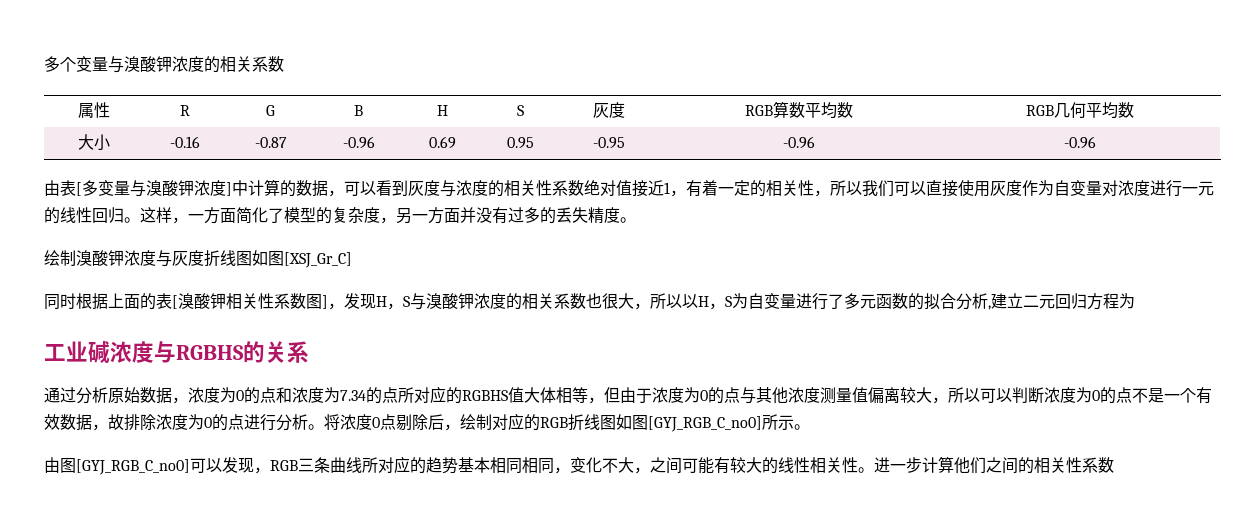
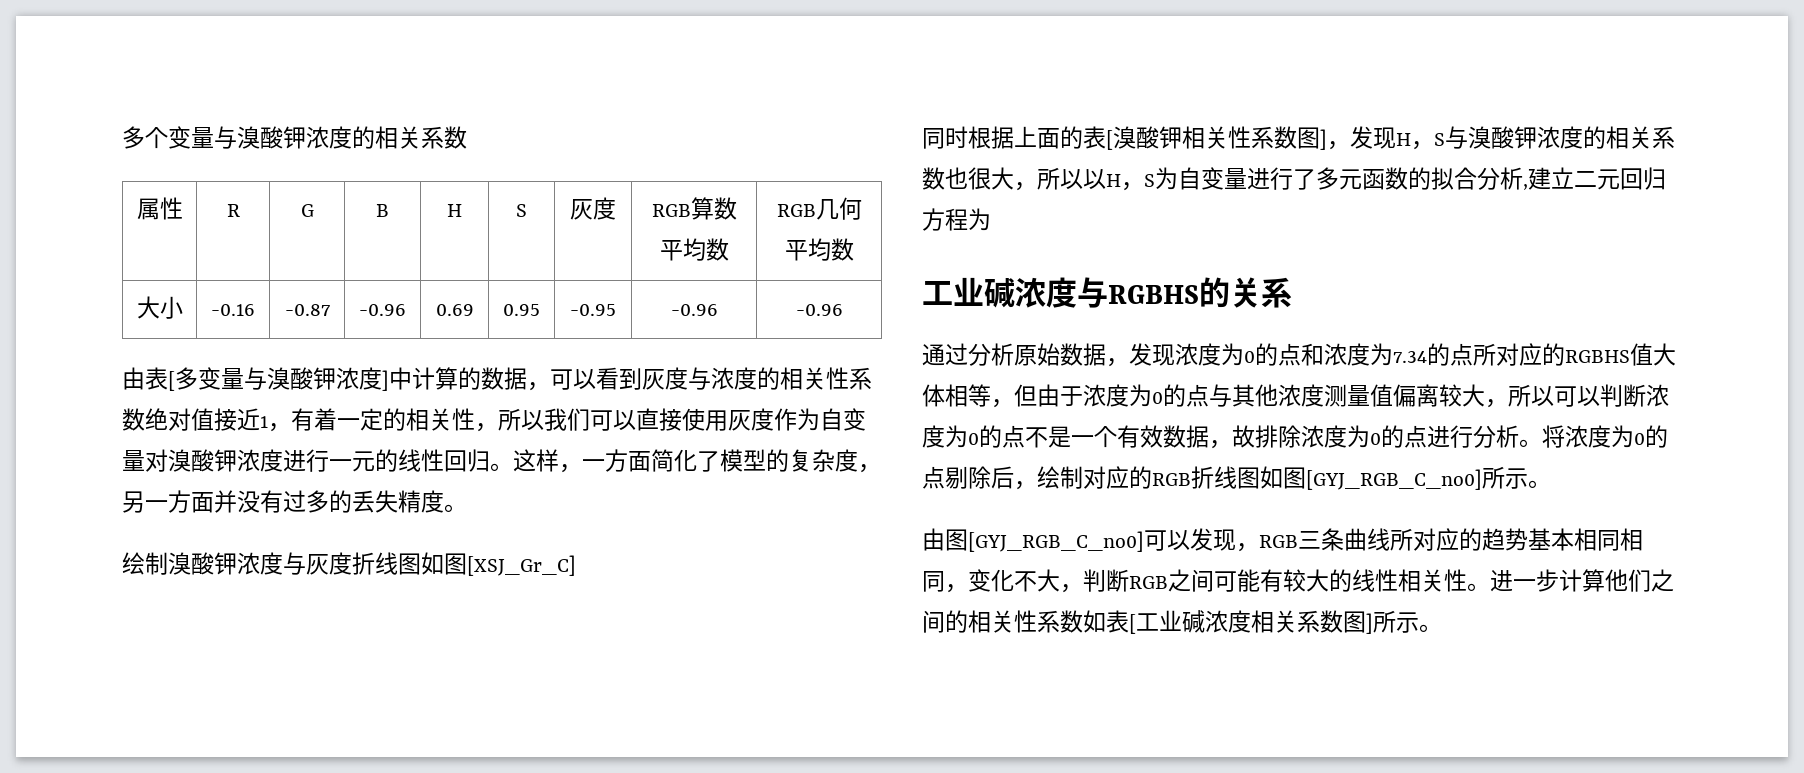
- 由表[多变量与溴酸钾浓度]中计算的数据，可以看到灰度与浓度的相关性系数绝对值接近1，有着一定的相关性，所以我们可以直接使用灰度作为自变量对浓度进行一元的线性回归。
+ 由表[多变量与溴酸钾浓度]中计算的数据，可以看到灰度与浓度的相关性系数绝对值接近1，有着一定的相关性，所以我们可以直接使用灰度作为自变量对溴酸钾浓度进行一元的线性回归。
- 通过分析原始数据，浓度为0的点和浓度为7.34的点所对应的RGBHS值大体相等，但由于浓度为0的点与其他浓度测量值偏离较大，所以可以判断浓度为0的点不是一个有效数据，故排除浓度为0的点进行分析。
+ 通过分析原始数据，发现浓度为0的点和浓度为7.34的点所对应的RGBHS值大体相等，但由于浓度为0的点与其他浓度测量值偏离较大，所以可以判断浓度为0的点不是一个有效数据，故排除浓度为0的点进行分析。
- 将浓度0点剔除后，绘制对应的RGB折线图如图[GYJ_RGB_C_no0]所示。
+ 将浓度为0的点剔除后，绘制对应的RGB折线图如图[GYJ_RGB_C_no0]所示。
- 由图[GYJ_RGB_C_no0]可以发现，RGB三条曲线所对应的趋势基本相同相同，变化不大，之间可能有较大的线性相关性。
+ 由图[GYJ_RGB_C_no0]可以发现，RGB三条曲线所对应的趋势基本相同相同，变化不大，判断RGB之间可能有较大的线性相关性。
- 进一步计算他们之间的相关性系数
+ 进一步计算他们之间的相关性系数如表[工业碱浓度相关系数图]所示。

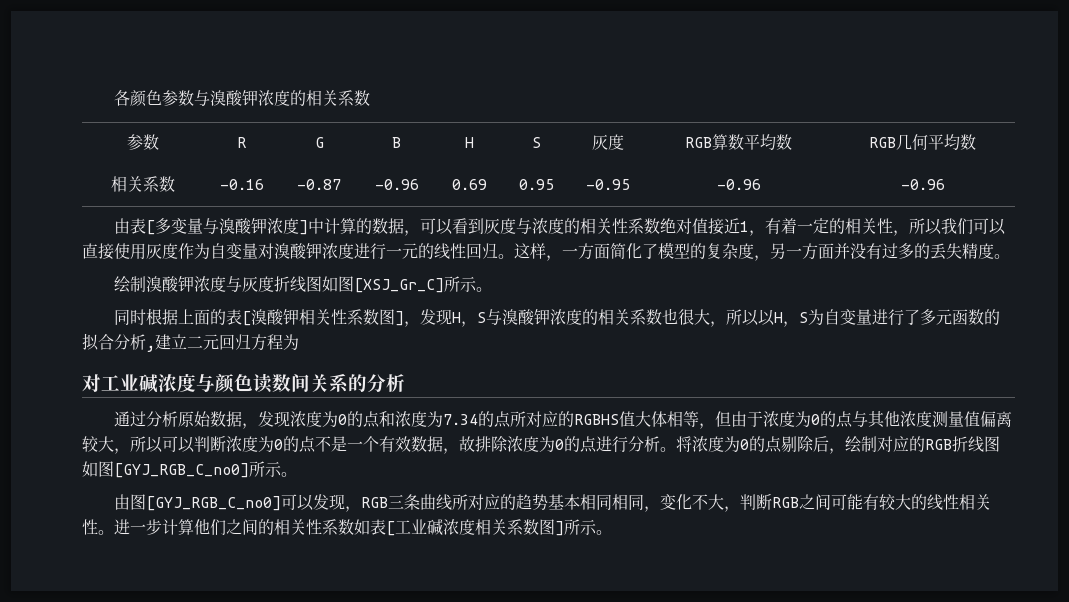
- 多个变量与溴酸钾浓度的相关系数
+ 各颜色参数与溴酸钾浓度的相关系数
- 属性 | R | G | B | H | S | 灰度 | RGB算数平均数 | RGB几何平均数
+ 参数 | R | G | B | H | S | 灰度 | RGB算数平均数 | RGB几何平均数
- 大小 | -0.16 | -0.87 | -0.96 | 0.69 | 0.95 | -0.95 | -0.96 | -0.96
+ 相关系数 | -0.16 | -0.87 | -0.96 | 0.69 | 0.95 | -0.95 | -0.96 | -0.96
- 绘制溴酸钾浓度与灰度折线图如图[XSJ_Gr_C]
+ 绘制溴酸钾浓度与灰度折线图如图[XSJ_Gr_C]所示。
- 工业碱浓度与RGBHS的关系
+ 对工业碱浓度与颜色读数间关系的分析

